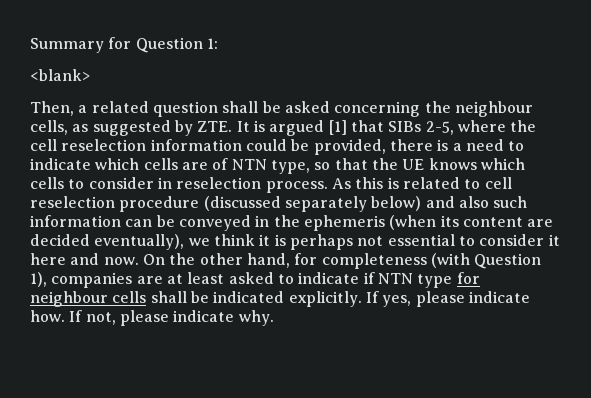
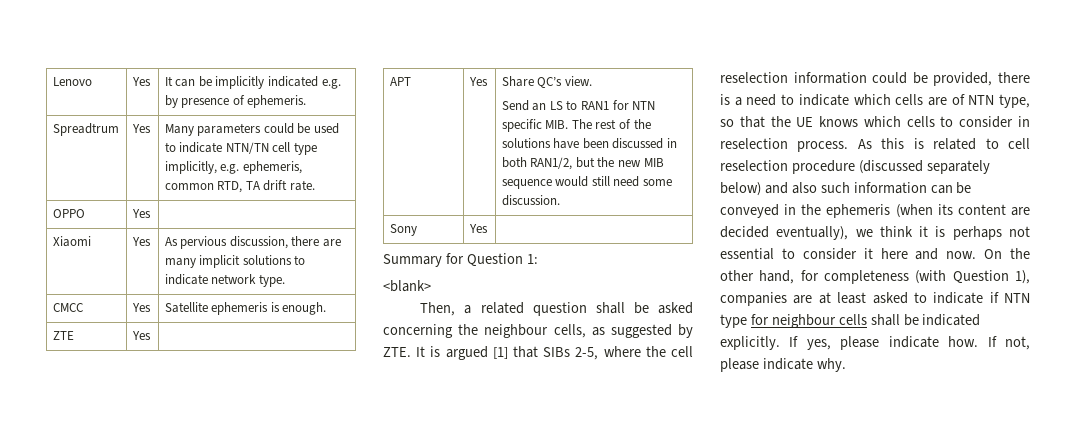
+ Lenovo | Yes | It can be implicitly indicated e.g. by presence of ephemeris.
+ Spreadtrum | Yes | Many parameters could be used to indicate NTN/TN cell type implicitly, e.g. ephemeris, common RTD, TA drift rate.
+ OPPO | Yes |
+ Xiaomi | Yes | As pervious discussion, there are many implicit solutions to indicate network type.
+ CMCC | Yes | Satellite ephemeris is enough.
+ ZTE | Yes |
+ APT | Yes | Share QC’s view.
+ Send an LS to RAN1 for NTN specific MIB. The rest of the solutions have been discussed in both RAN1/2, but the new MIB sequence would still need some discussion.
+ Sony | Yes |

